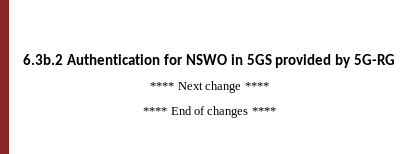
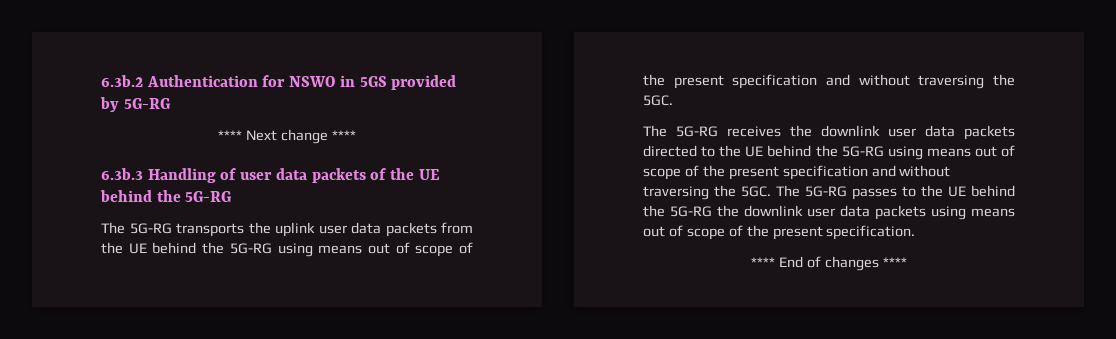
+ 6.3b.3 Handling of user data packets of the UE behind the 5G-RG
+ The 5G-RG transports the uplink user data packets from the UE behind the 5G-RG using means out of scope of the present specification and without traversing the 5GC.
+ The 5G-RG receives the downlink user data packets directed to the UE behind the 5G-RG using means out of scope of the present specification and without traversing the 5GC. The 5G-RG passes to the UE behind the 5G-RG the downlink user data packets using means out of scope of the present specification.

